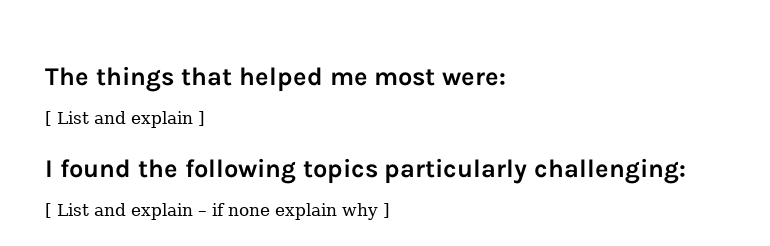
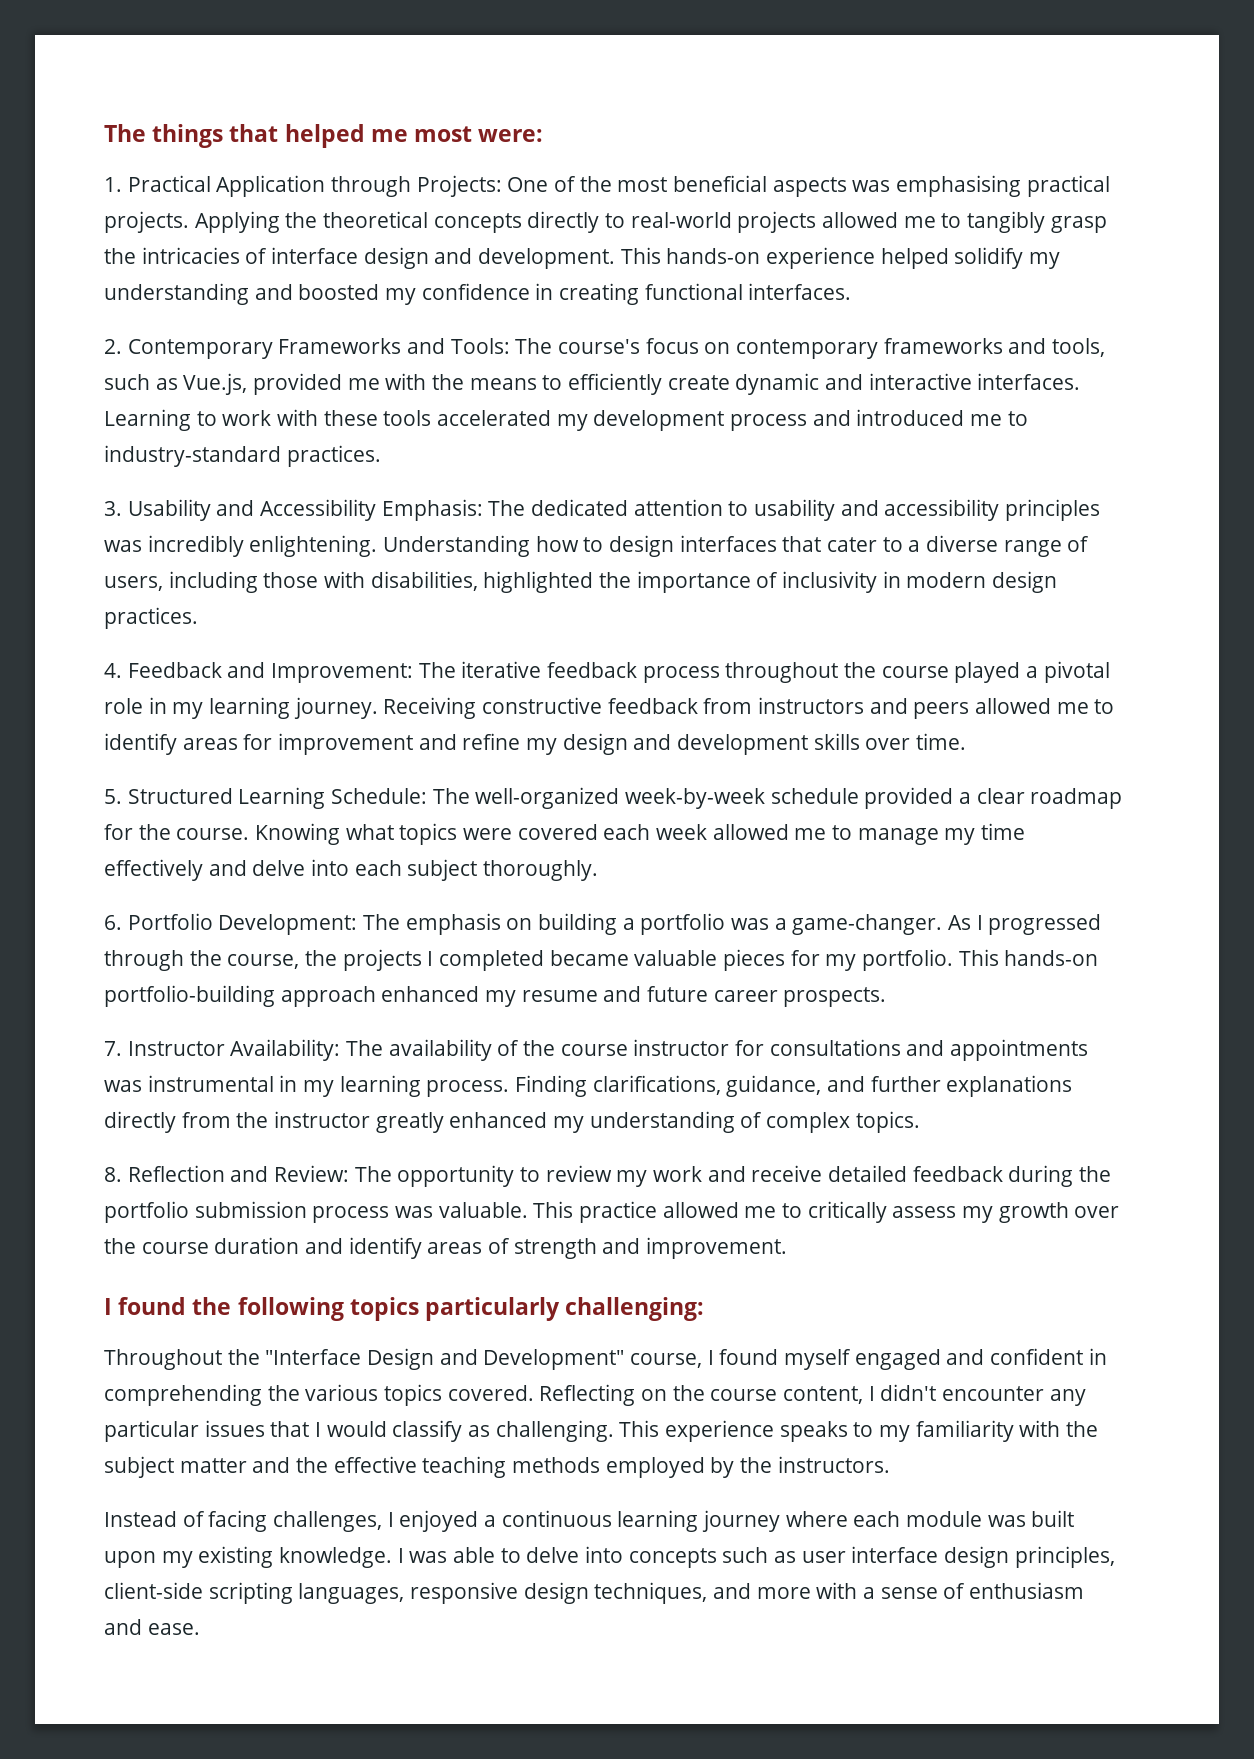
- [ List and explain ]
+ 1. Practical Application through Projects: One of the most beneficial aspects was emphasising practical projects. Applying the theoretical concepts directly to real-world projects allowed me to tangibly grasp the intricacies of interface design and development. This hands-on experience helped solidify my understanding and boosted my confidence in creating functional interfaces.
+ 2. Contemporary Frameworks and Tools: The course's focus on contemporary frameworks and tools, such as Vue.js, provided me with the means to efficiently create dynamic and interactive interfaces. Learning to work with these tools accelerated my development process and introduced me to industry-standard practices.
+ 3. Usability and Accessibility Emphasis: The dedicated attention to usability and accessibility principles was incredibly enlightening. Understanding how to design interfaces that cater to a diverse range of users, including those with disabilities, highlighted the importance of inclusivity in modern design practices.
+ 4. Feedback and Improvement: The iterative feedback process throughout the course played a pivotal role in my learning journey. Receiving constructive feedback from instructors and peers allowed me to identify areas for improvement and refine my design and development skills over time.
+ 5. Structured Learning Schedule: The well-organized week-by-week schedule provided a clear roadmap for the course. Knowing what topics were covered each week allowed me to manage my time effectively and delve into each subject thoroughly.
+ 6. Portfolio Development: The emphasis on building a portfolio was a game-changer. As I progressed through the course, the projects I completed became valuable pieces for my portfolio. This hands-on portfolio-building approach enhanced my resume and future career prospects.
+ 7. Instructor Availability: The availability of the course instructor for consultations and appointments was instrumental in my learning process. Finding clarifications, guidance, and further explanations directly from the instructor greatly enhanced my understanding of complex topics.
+ 8. Reflection and Review: The opportunity to review my work and receive detailed feedback during the portfolio submission process was valuable. This practice allowed me to critically assess my growth over the course duration and identify areas of strength and improvement.
- [ List and explain – if none explain why ]
+ Throughout the "Interface Design and Development" course, I found myself engaged and confident in comprehending the various topics covered. Reflecting on the course content, I didn't encounter any particular issues that I would classify as challenging. This experience speaks to my familiarity with the subject matter and the effective teaching methods employed by the instructors.
+ Instead of facing challenges, I enjoyed a continuous learning journey where each module was built upon my existing knowledge. I was able to delve into concepts such as user interface design principles, client-side scripting languages, responsive design techniques, and more with a sense of enthusiasm and ease.

